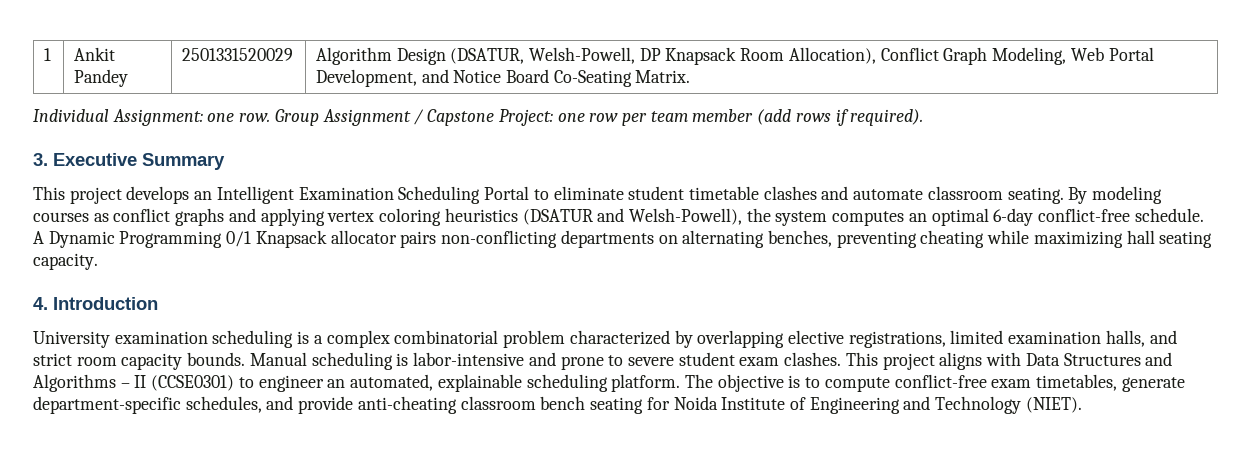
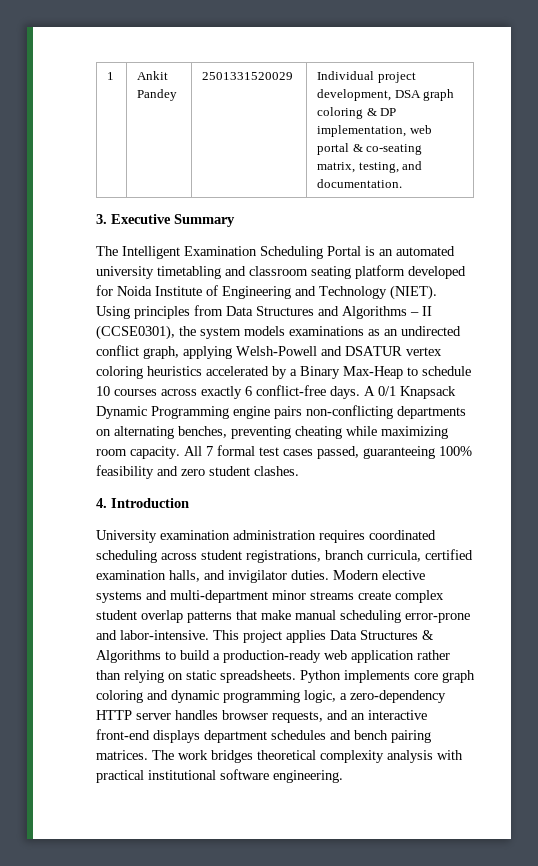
- 1 | Ankit Pandey | 2501331520029 | Algorithm Design (DSATUR, Welsh-Powell, DP Knapsack Room Allocation), Conflict Graph Modeling, Web Portal Development, and Notice Board Co-Seating Matrix.
- Individual Assignment: one row. Group Assignment / Capstone Project: one row per team member (add rows if required).
+ 1 | Ankit Pandey | 2501331520029 | Individual project development, DSA graph coloring & DP implementation, web portal & co-seating matrix, testing, and documentation.
  3. Executive Summary
- This project develops an Intelligent Examination Scheduling Portal to eliminate student timetable clashes and automate classroom seating. By modeling courses as conflict graphs and applying vertex coloring heuristics (DSATUR and Welsh-Powell), the system computes an optimal 6-day conflict-free schedule. A Dynamic Programming 0/1 Knapsack allocator pairs non-conflicting departments on alternating benches, preventing cheating while maximizing hall seating capacity.
+ The Intelligent Examination Scheduling Portal is an automated university timetabling and classroom seating platform developed for Noida Institute of Engineering and Technology (NIET). Using principles from Data Structures and Algorithms – II (CCSE0301), the system models examinations as an undirected conflict graph, applying Welsh-Powell and DSATUR vertex coloring heuristics accelerated by a Binary Max-Heap to schedule 10 courses across exactly 6 conflict-free days. A 0/1 Knapsack Dynamic Programming engine pairs non-conflicting departments on alternating benches, preventing cheating while maximizing room capacity. All 7 formal test cases passed, guaranteeing 100% feasibility and zero student clashes.
  4. Introduction
- University examination scheduling is a complex combinatorial problem characterized by overlapping elective registrations, limited examination halls, and strict room capacity bounds. Manual scheduling is labor-intensive and prone to severe student exam clashes. This project aligns with Data Structures and Algorithms – II (CCSE0301) to engineer an automated, explainable scheduling platform. The objective is to compute conflict-free exam timetables, generate department-specific schedules, and provide anti-cheating classroom bench seating for Noida Institute of Engineering and Technology (NIET).
+ University examination administration requires coordinated scheduling across student registrations, branch curricula, certified examination halls, and invigilator duties. Modern elective systems and multi-department minor streams create complex student overlap patterns that make manual scheduling error-prone and labor-intensive. This project applies Data Structures & Algorithms to build a production-ready web application rather than relying on static spreadsheets. Python implements core graph coloring and dynamic programming logic, a zero-dependency HTTP server handles browser requests, and an interactive front-end displays department schedules and bench pairing matrices. The work bridges theoretical complexity analysis with practical institutional software engineering.

